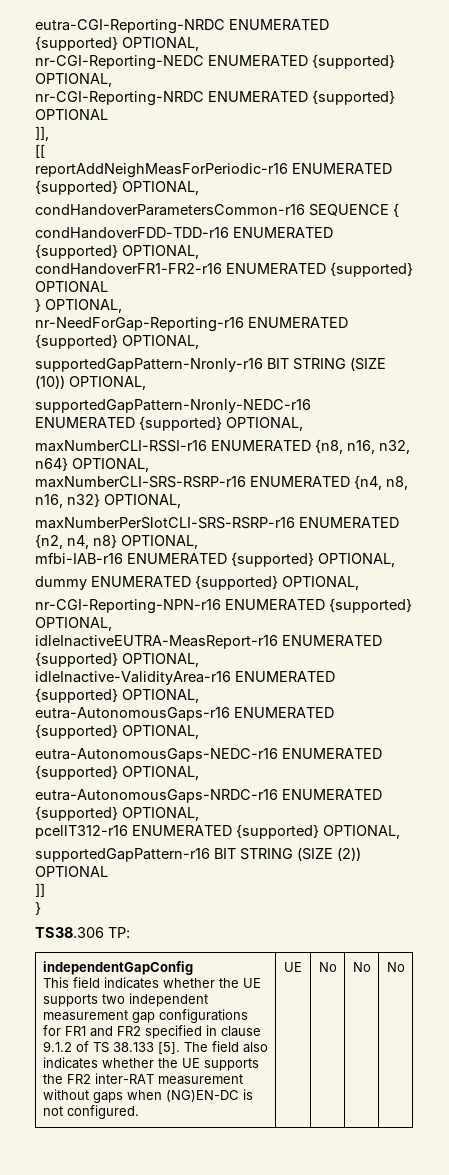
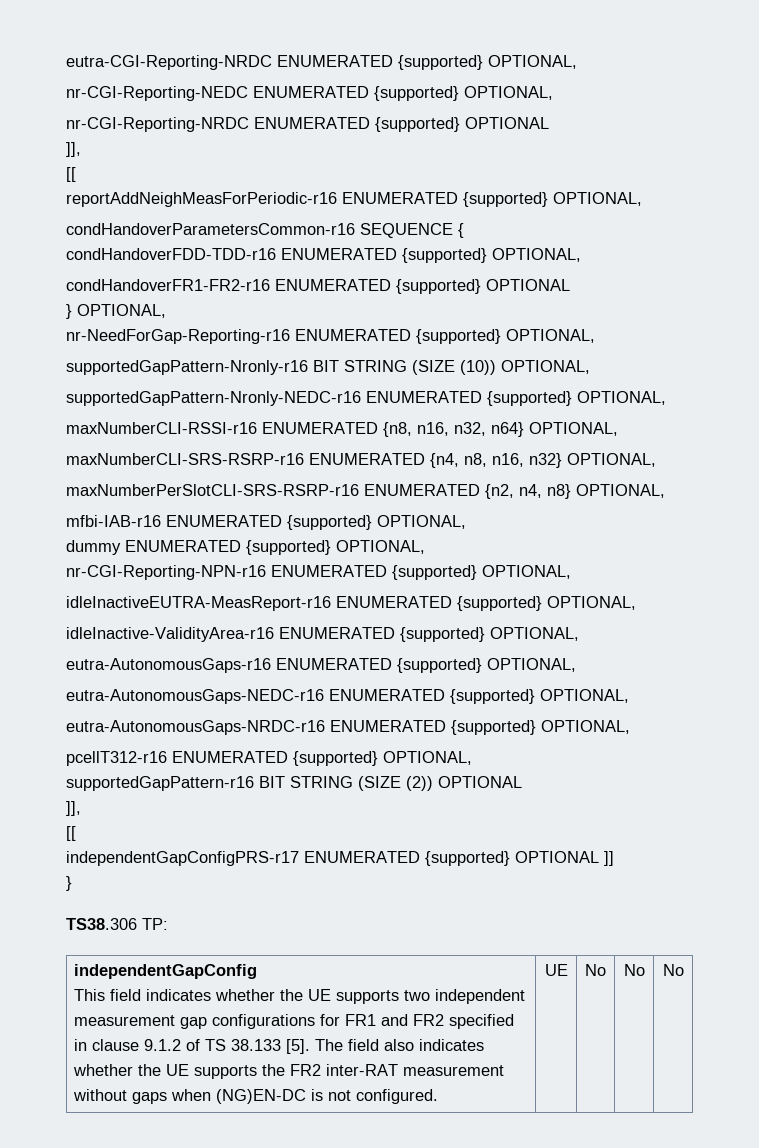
  supportedGapPattern-r16 BIT STRING (SIZE (2)) OPTIONAL
- ]]
+ ]],
+ [[
+ independentGapConfigPRS-r17 ENUMERATED {supported} OPTIONAL ]]

